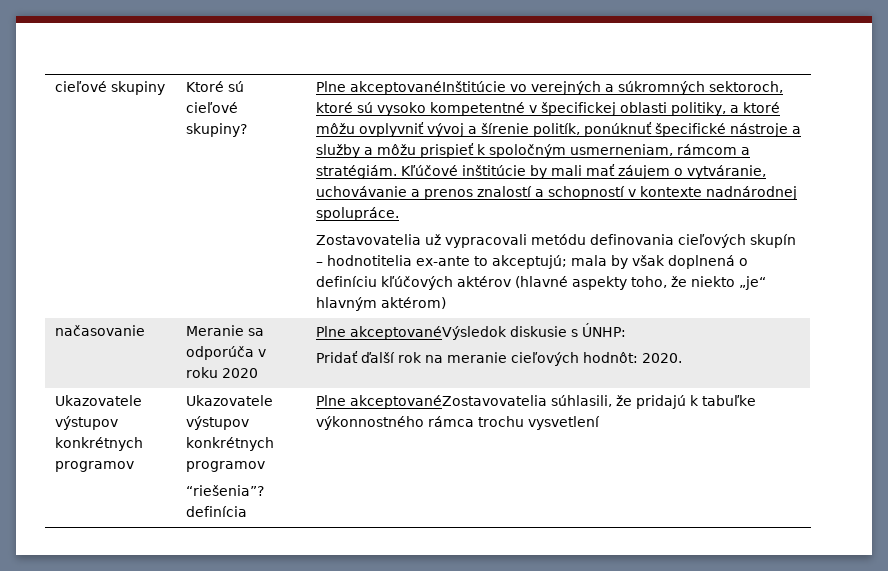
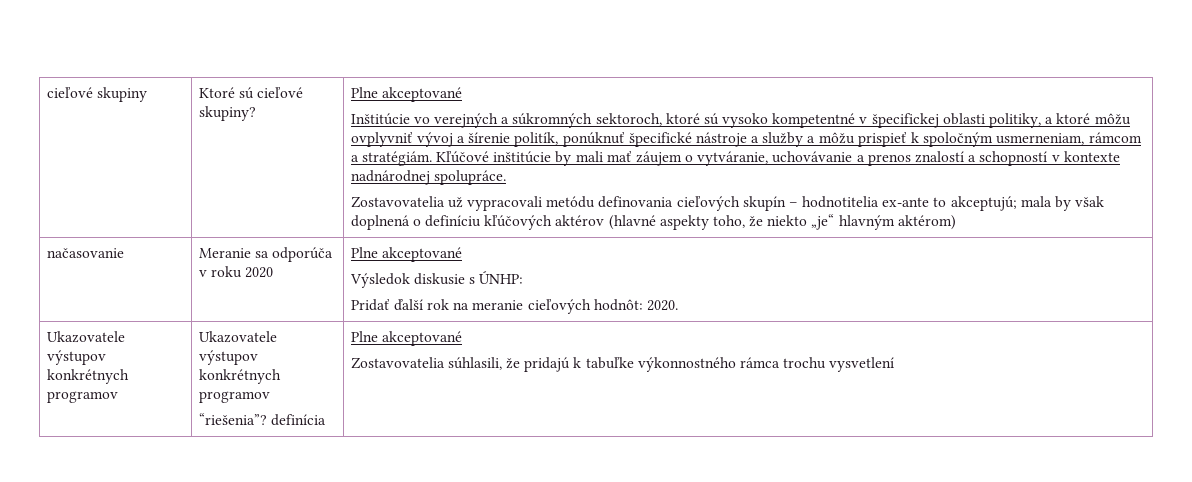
- Ktoré sú cieľové skupiny? | Plne akceptovanéInštitúcie vo verejných a súkromných sektoroch, ktoré sú vysoko kompetentné v špecifickej oblasti politiky, a ktoré môžu ovplyvniť vývoj a šírenie politík, ponúknuť špecifické nástroje a služby a môžu prispieť k spoločným usmerneniam, rámcom a stratégiám.
+ Ktoré sú cieľové skupiny? | Plne akceptované
+ Inštitúcie vo verejných a súkromných sektoroch, ktoré sú vysoko kompetentné v špecifickej oblasti politiky, a ktoré môžu ovplyvniť vývoj a šírenie politík, ponúknuť špecifické nástroje a služby a môžu prispieť k spoločným usmerneniam, rámcom a stratégiám.
- načasovanie | Meranie sa odporúča v roku 2020 | Plne akceptovanéVýsledok diskusie s ÚNHP:
+ načasovanie | Meranie sa odporúča v roku 2020 | Plne akceptované
+ Výsledok diskusie s ÚNHP:
  Ukazovatele výstupov konkrétnych programov | Ukazovatele výstupov konkrétnych programov
- “riešenia”? definícia | Plne akceptovanéZostavovatelia súhlasili, že pridajú k tabuľke výkonnostného rámca trochu vysvetlení
+ “riešenia”? definícia | Plne akceptované
+ Zostavovatelia súhlasili, že pridajú k tabuľke výkonnostného rámca trochu vysvetlení

